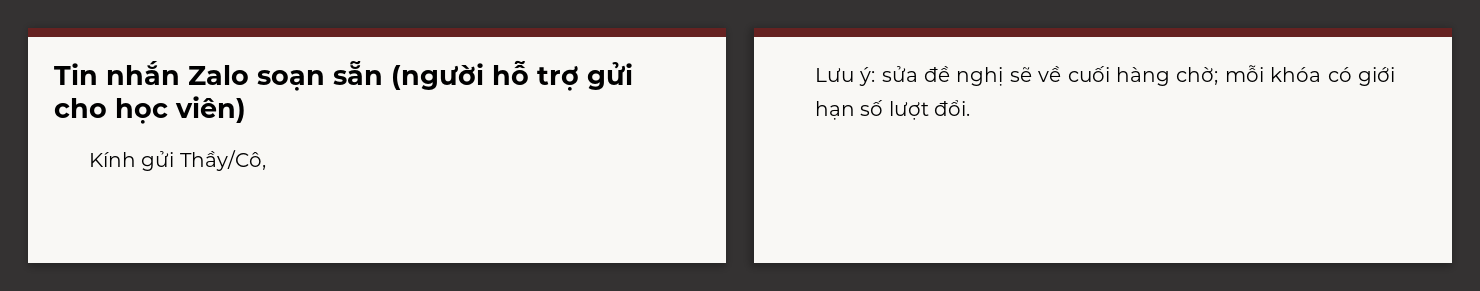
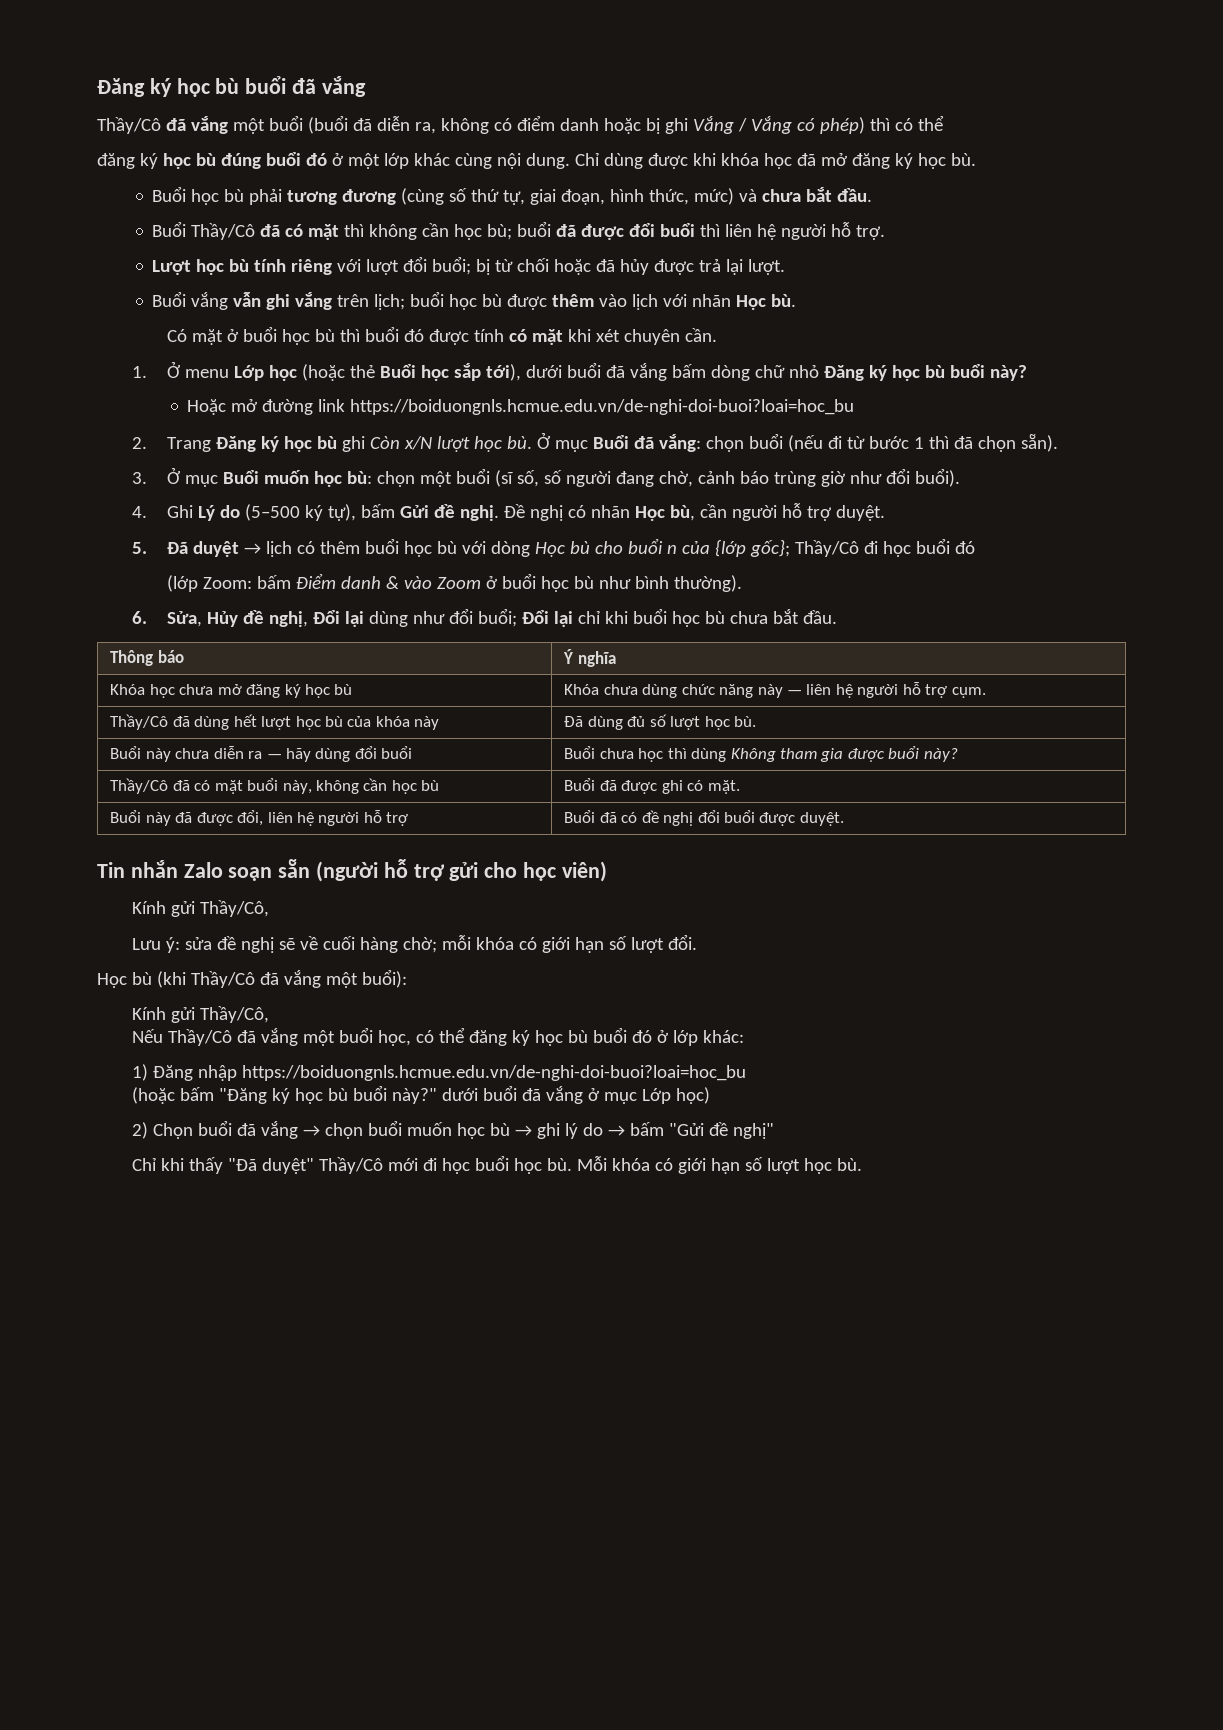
+ Đăng ký học bù buổi đã vắng
+ Thầy/Cô đã vắng một buổi (buổi đã diễn ra, không có điểm danh hoặc bị ghi Vắng / Vắng có phép) thì có thể
+ đăng ký học bù đúng buổi đó ở một lớp khác cùng nội dung. Chỉ dùng được khi khóa học đã mở đăng ký học bù.
+ Buổi học bù phải tương đương (cùng số thứ tự, giai đoạn, hình thức, mức) và chưa bắt đầu.
+ Buổi Thầy/Cô đã có mặt thì không cần học bù; buổi đã được đổi buổi thì liên hệ người hỗ trợ.
+ Lượt học bù tính riêng với lượt đổi buổi; bị từ chối hoặc đã hủy được trả lại lượt.
+ Buổi vắng vẫn ghi vắng trên lịch; buổi học bù được thêm vào lịch với nhãn Học bù.
+ Có mặt ở buổi học bù thì buổi đó được tính có mặt khi xét chuyên cần.
+ 1. Ở menu Lớp học (hoặc thẻ Buổi học sắp tới), dưới buổi đã vắng bấm dòng chữ nhỏ Đăng ký học bù buổi này?
+ Hoặc mở đường link https://boiduongnls.hcmue.edu.vn/de-nghi-doi-buoi?loai=hoc_bu
+ 2. Trang Đăng ký học bù ghi Còn x/N lượt học bù. Ở mục Buổi đã vắng: chọn buổi (nếu đi từ bước 1 thì đã chọn sẵn).
+ 3. Ở mục Buổi muốn học bù: chọn một buổi (sĩ số, số người đang chờ, cảnh báo trùng giờ như đổi buổi).
+ 4. Ghi Lý do (5–500 ký tự), bấm Gửi đề nghị. Đề nghị có nhãn Học bù, cần người hỗ trợ duyệt.
+ 5. Đã duyệt → lịch có thêm buổi học bù với dòng Học bù cho buổi n của {lớp gốc}; Thầy/Cô đi học buổi đó
+ (lớp Zoom: bấm Điểm danh & vào Zoom ở buổi học bù như bình thường).
+ 6. Sửa, Hủy đề nghị, Đổi lại dùng như đổi buổi; Đổi lại chỉ khi buổi học bù chưa bắt đầu.
+ Thông báo | Ý nghĩa
+ Khóa học chưa mở đăng ký học bù | Khóa chưa dùng chức năng này — liên hệ người hỗ trợ cụm.
+ Thầy/Cô đã dùng hết lượt học bù của khóa này | Đã dùng đủ số lượt học bù.
+ Buổi này chưa diễn ra — hãy dùng đổi buổi | Buổi chưa học thì dùng Không tham gia được buổi này?
+ Thầy/Cô đã có mặt buổi này, không cần học bù | Buổi đã được ghi có mặt.
+ Buổi này đã được đổi, liên hệ người hỗ trợ | Buổi đã có đề nghị đổi buổi được duyệt.
+ Học bù (khi Thầy/Cô đã vắng một buổi):
+ Kính gửi Thầy/Cô,
+ Nếu Thầy/Cô đã vắng một buổi học, có thể đăng ký học bù buổi đó ở lớp khác:
+ 1) Đăng nhập https://boiduongnls.hcmue.edu.vn/de-nghi-doi-buoi?loai=hoc_bu
+ (hoặc bấm "Đăng ký học bù buổi này?" dưới buổi đã vắng ở mục Lớp học)
+ 2) Chọn buổi đã vắng → chọn buổi muốn học bù → ghi lý do → bấm "Gửi đề nghị"
+ Chỉ khi thấy "Đã duyệt" Thầy/Cô mới đi học buổi học bù. Mỗi khóa có giới hạn số lượt học bù.

